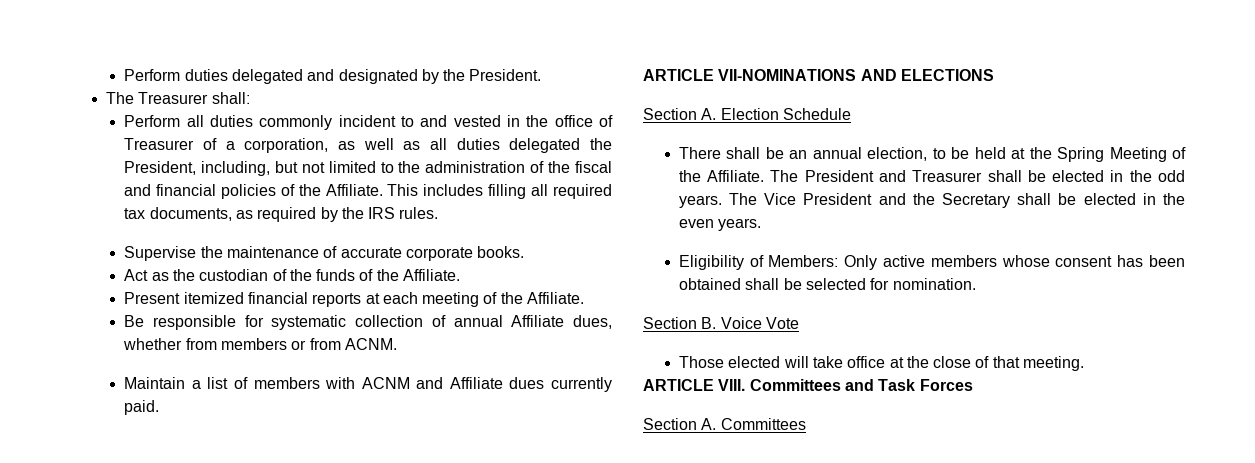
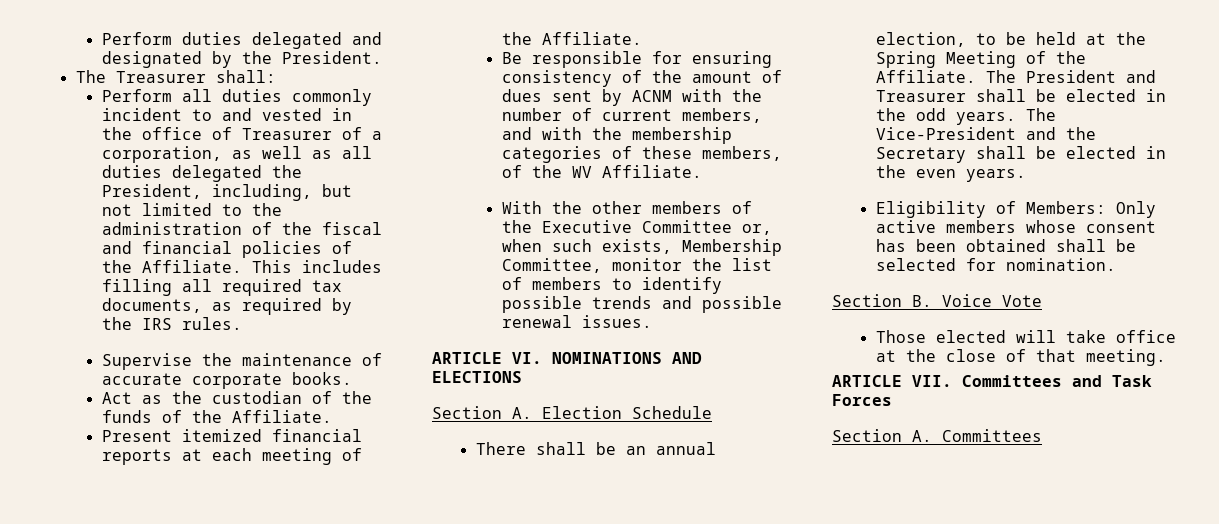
- Be responsible for systematic collection of annual Affiliate dues, whether from members or from ACNM.
- Maintain a list of members with ACNM and Affiliate dues currently paid.
- ARTICLE VII-NOMINATIONS AND ELECTIONS
+ Be responsible for ensuring consistency of the amount of dues sent by ACNM with the number of current members, and with the membership categories of these members, of the WV Affiliate.
+ With the other members of the Executive Committee or, when such exists, Membership Committee, monitor the list of members to identify possible trends and possible renewal issues.
+ ARTICLE VI. NOMINATIONS AND ELECTIONS
- The Vice President and the Secretary shall be elected in the even years.
+ The Vice-President and the Secretary shall be elected in the even years.
- ARTICLE VIII. Committees and Task Forces
+ ARTICLE VII. Committees and Task Forces

